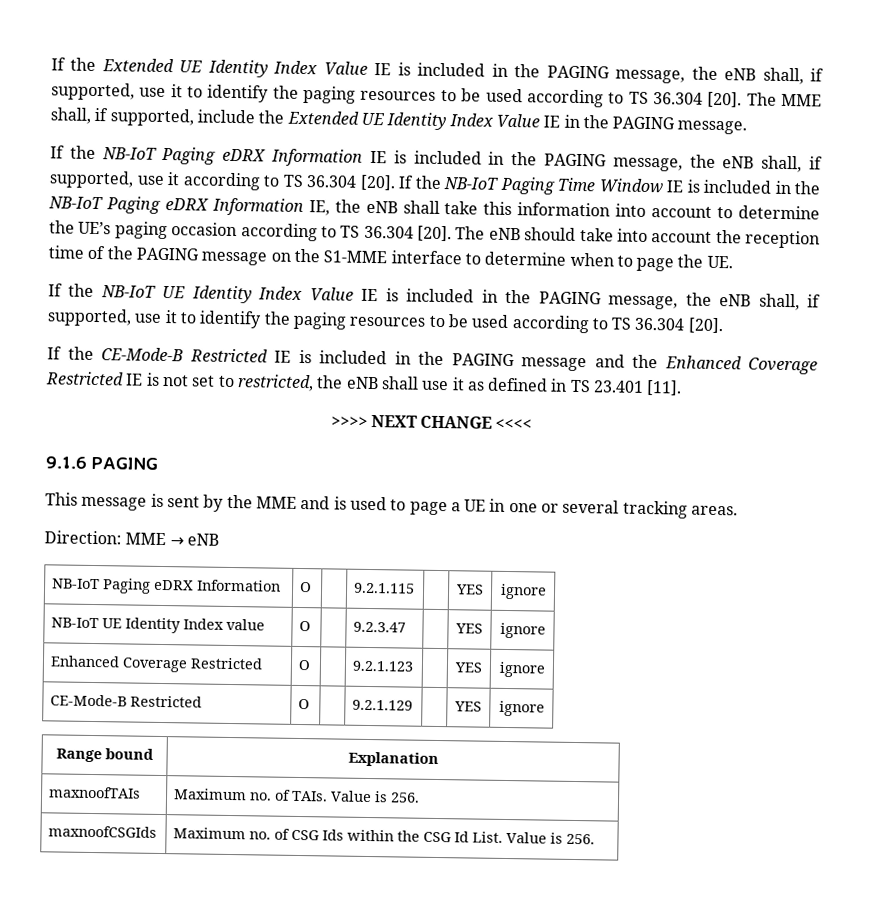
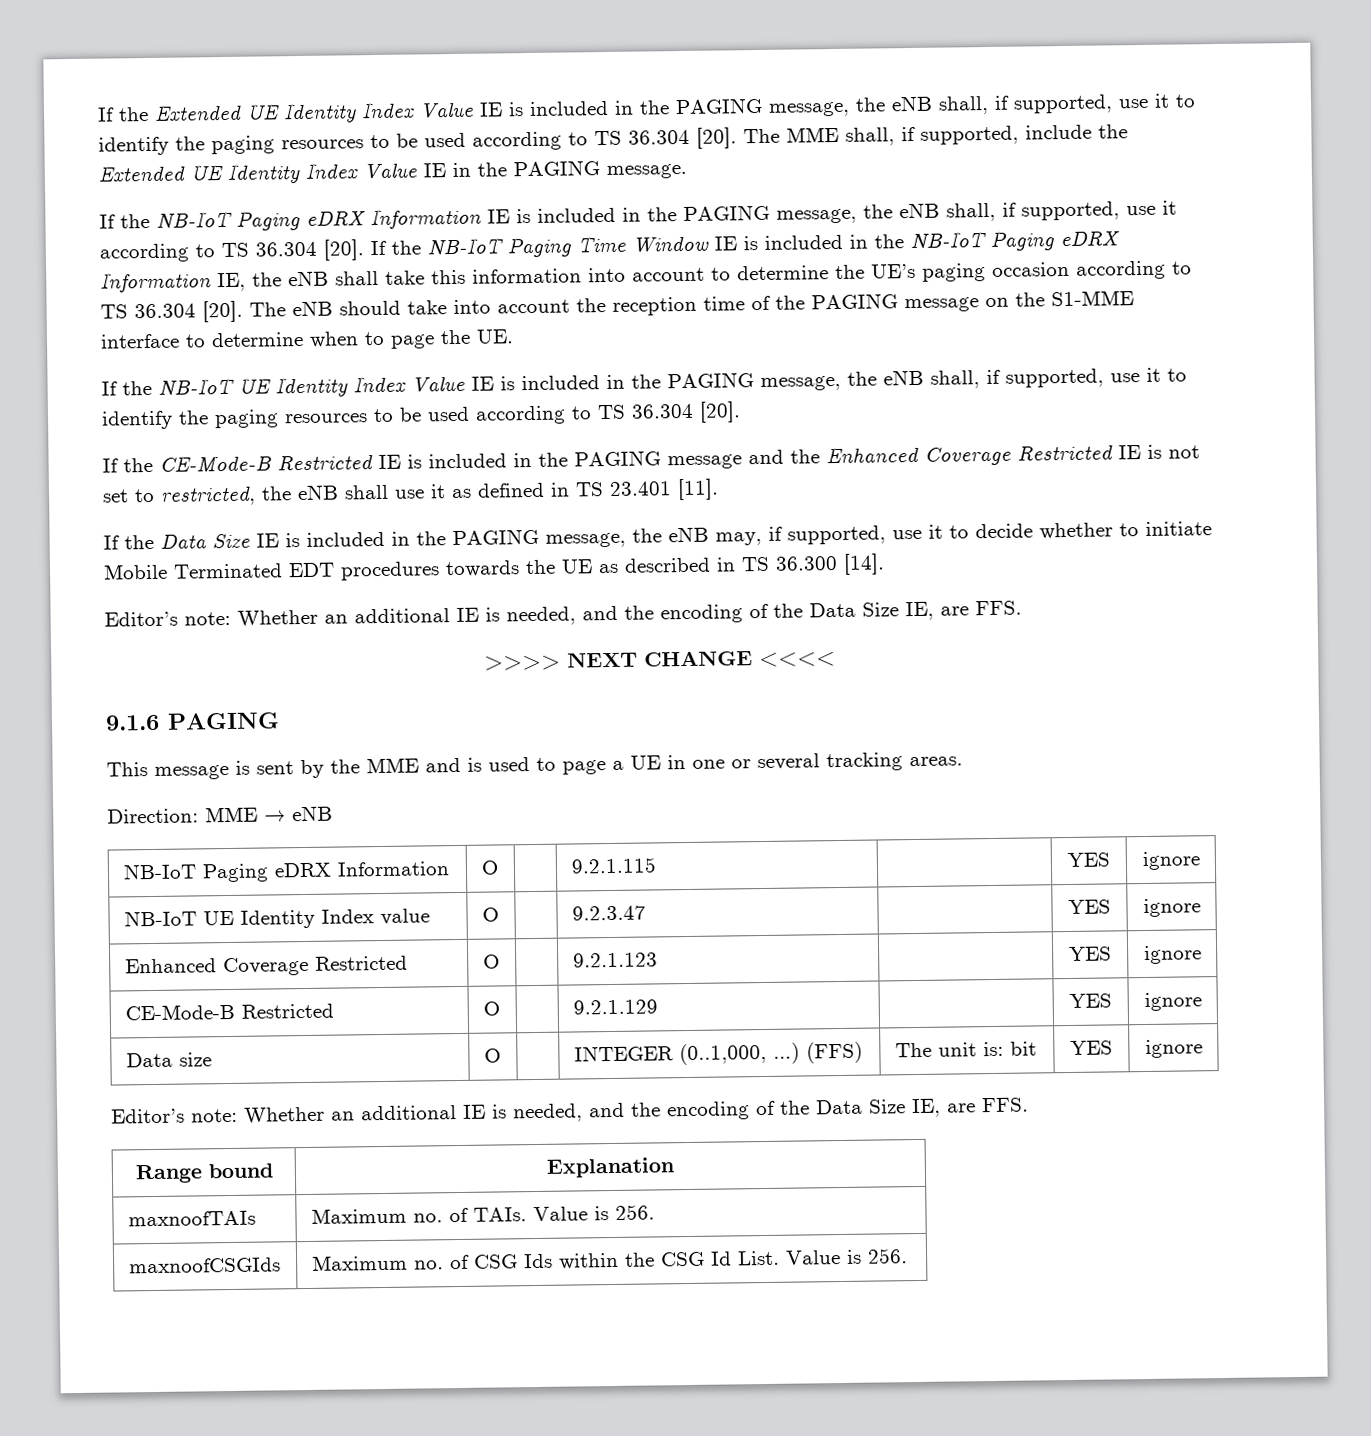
+ If the Data Size IE is included in the PAGING message, the eNB may, if supported, use it to decide whether to initiate Mobile Terminated EDT procedures towards the UE as described in TS 36.300 [14].
+ Editor’s note: Whether an additional IE is needed, and the encoding of the Data Size IE, are FFS.
+ Data size | O | | INTEGER (0..1,000, …) (FFS) | The unit is: bit | YES | ignore
+ Editor’s note: Whether an additional IE is needed, and the encoding of the Data Size IE, are FFS.

